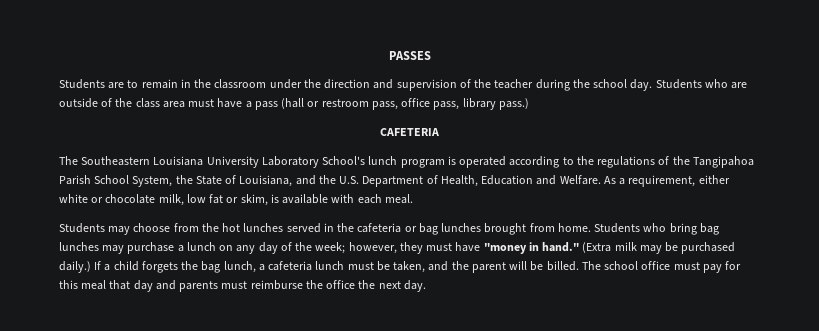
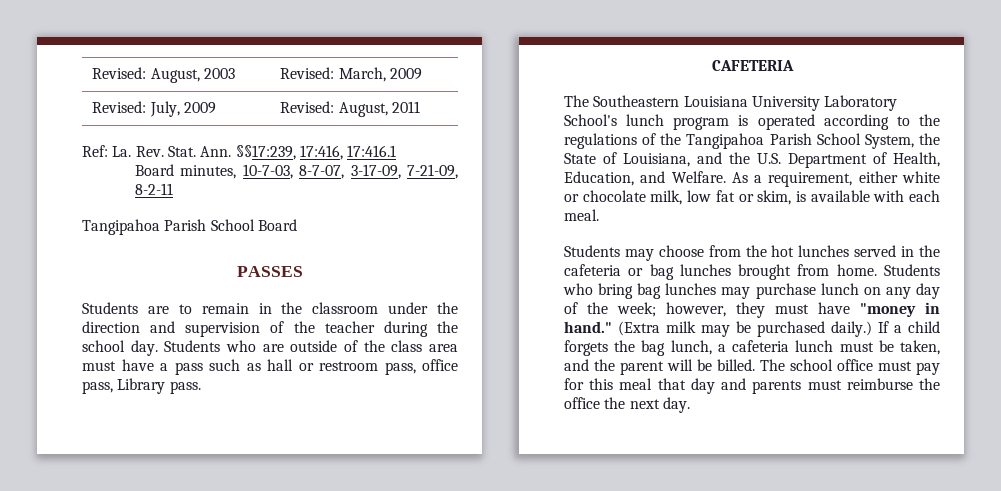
+ Revised: August, 2003 | Revised: March, 2009
+ Revised: July, 2009 | Revised: August, 2011
+ Ref: La. Rev. Stat. Ann. §§17:239, 17:416, 17:416.1
+ Board minutes, 10-7-03, 8-7-07, 3-17-09, 7-21-09, 8-2-11
+ Tangipahoa Parish School Board
- Students who are outside of the class area must have a pass (hall or restroom pass, office pass, library pass.)
+ Students who are outside of the class area must have a pass such as hall or restroom pass, office pass, Library pass.
- The Southeastern Louisiana University Laboratory School's lunch program is operated according to the regulations of the Tangipahoa Parish School System, the State of Louisiana, and the U.S. Department of Health, Education and Welfare.
+ The Southeastern Louisiana University Laboratory School's lunch program is operated according to the regulations of the Tangipahoa Parish School System, the State of Louisiana, and the U.S. Department of Health, Education, and Welfare.
- Students who bring bag lunches may purchase a lunch on any day of the week; however, they must have "money in hand."
+ Students who bring bag lunches may purchase lunch on any day of the week; however, they must have "money in hand."

